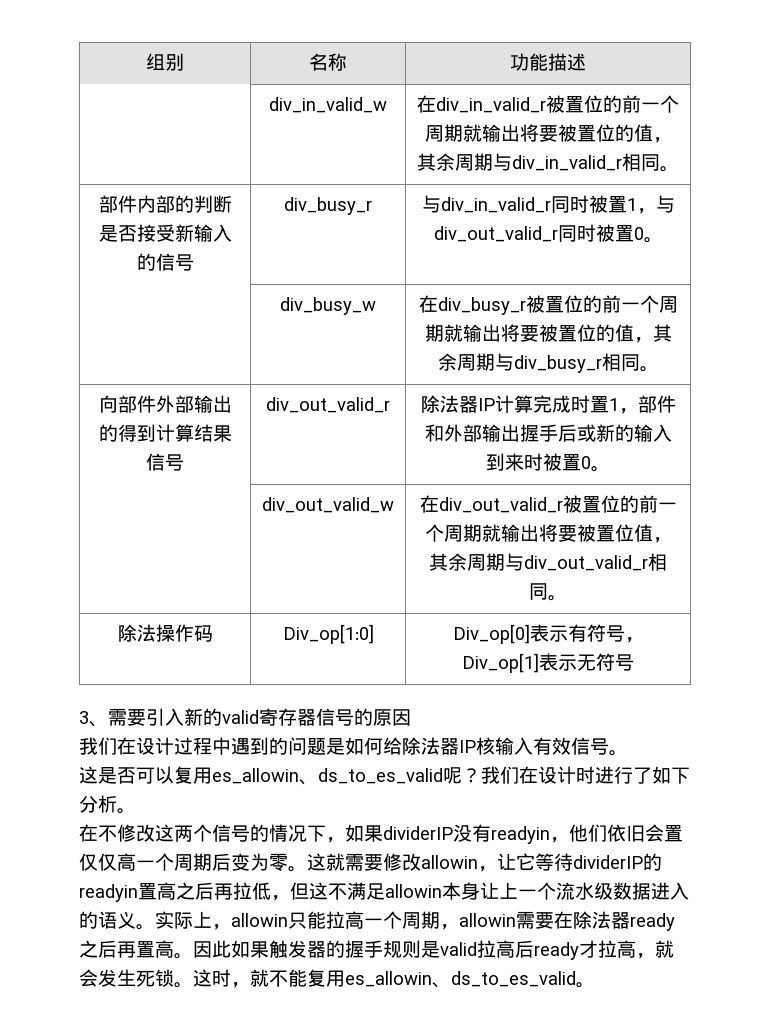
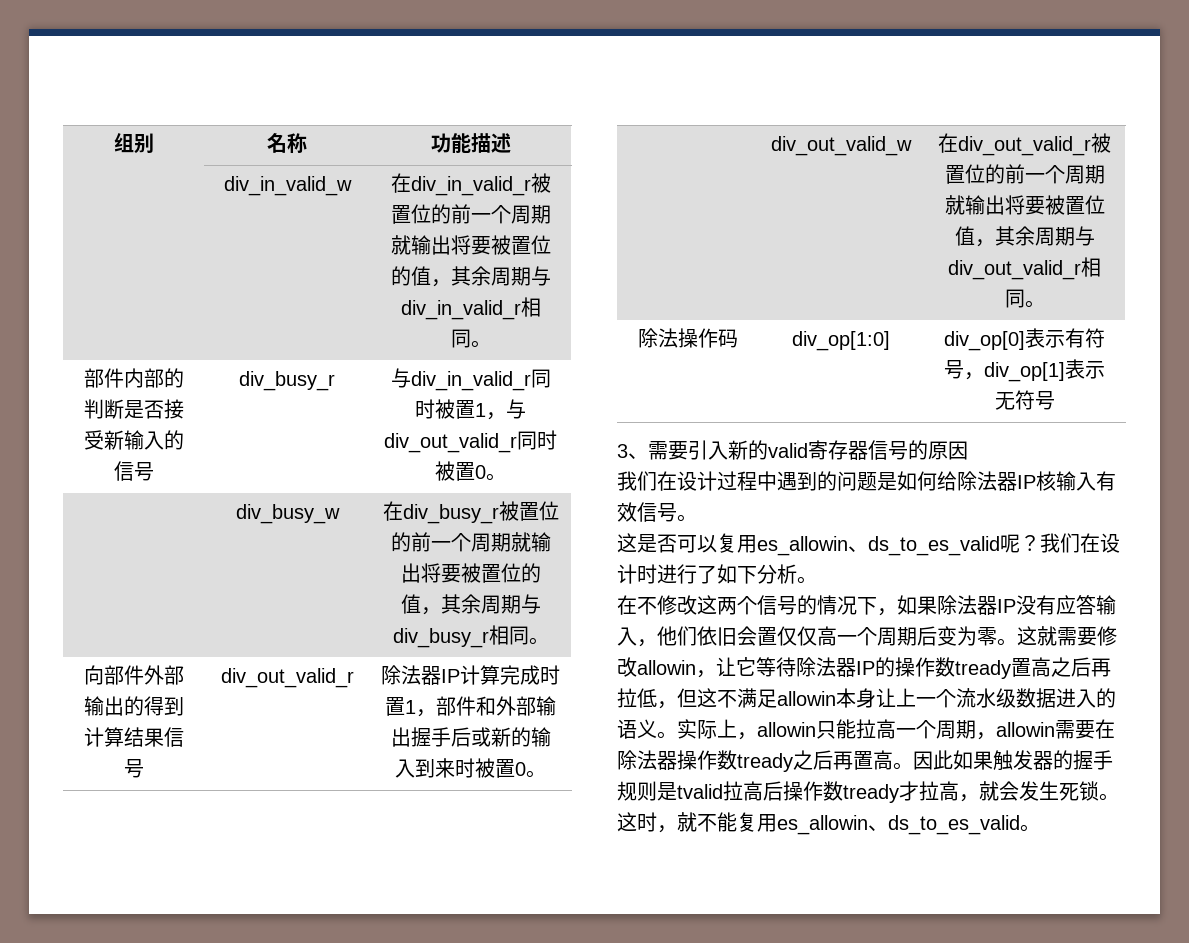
- 除法操作码 | Div_op[1:0] | Div_op[0]表示有符号，Div_op[1]表示无符号
+ 除法操作码 | div_op[1:0] | div_op[0]表示有符号，div_op[1]表示无符号
- 在不修改这两个信号的情况下，如果dividerIP没有readyin，他们依旧会置仅仅高一个周期后变为零。
+ 在不修改这两个信号的情况下，如果除法器IP没有应答输入，他们依旧会置仅仅高一个周期后变为零。
- 这就需要修改allowin，让它等待dividerIP的readyin置高之后再拉低，但这不满足allowin本身让上一个流水级数据进入的语义。
+ 这就需要修改allowin，让它等待除法器IP的操作数tready置高之后再拉低，但这不满足allowin本身让上一个流水级数据进入的语义。
- 实际上，allowin只能拉高一个周期，allowin需要在除法器ready之后再置高。
+ 实际上，allowin只能拉高一个周期，allowin需要在除法器操作数tready之后再置高。
- 因此如果触发器的握手规则是valid拉高后ready才拉高，就会发生死锁。
+ 因此如果触发器的握手规则是tvalid拉高后操作数tready才拉高，就会发生死锁。

